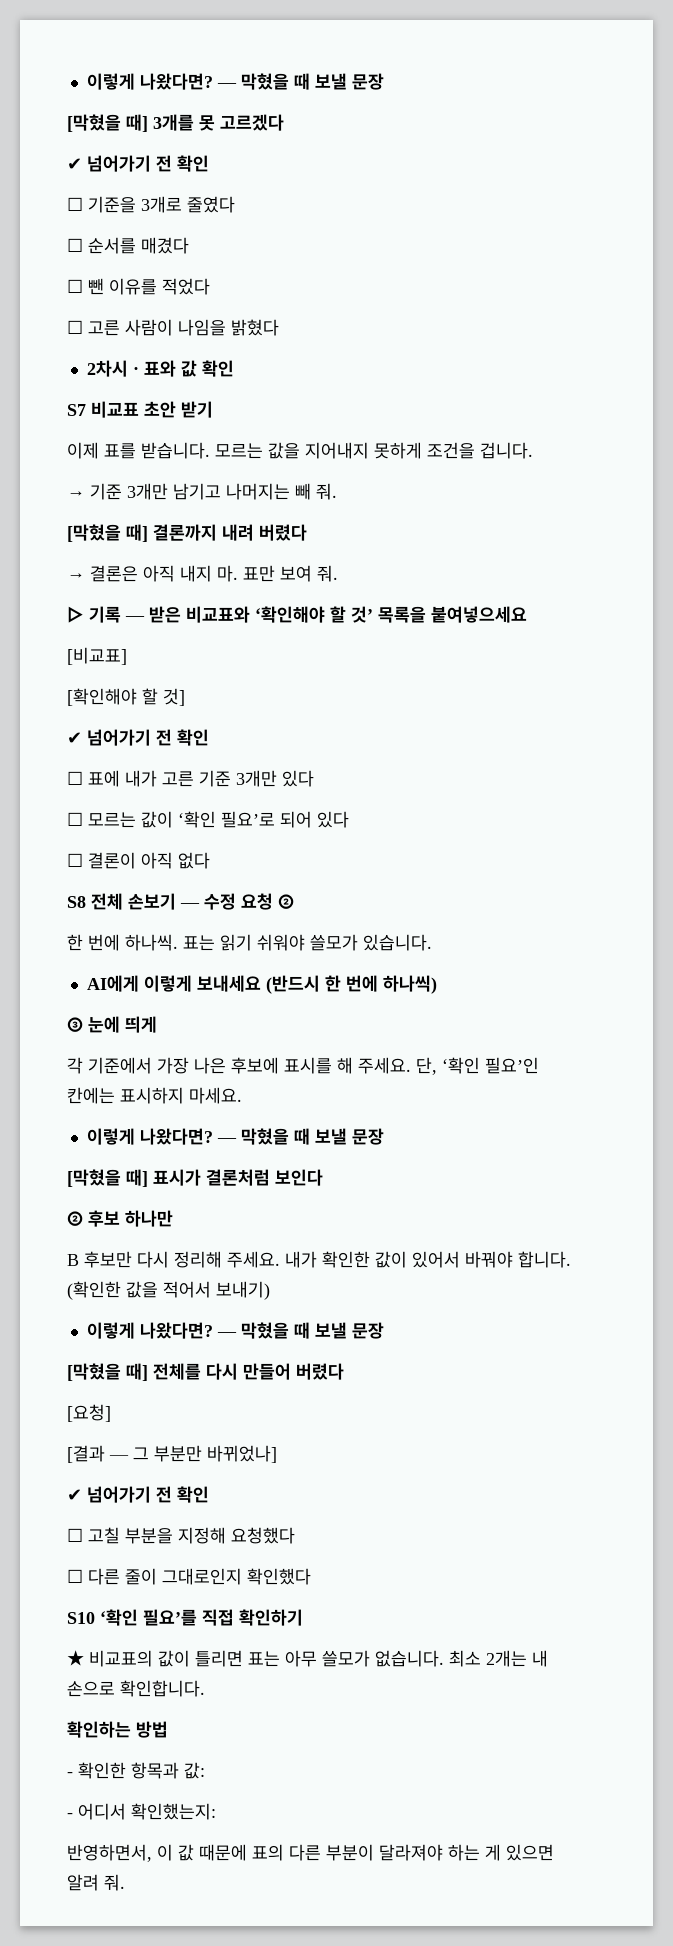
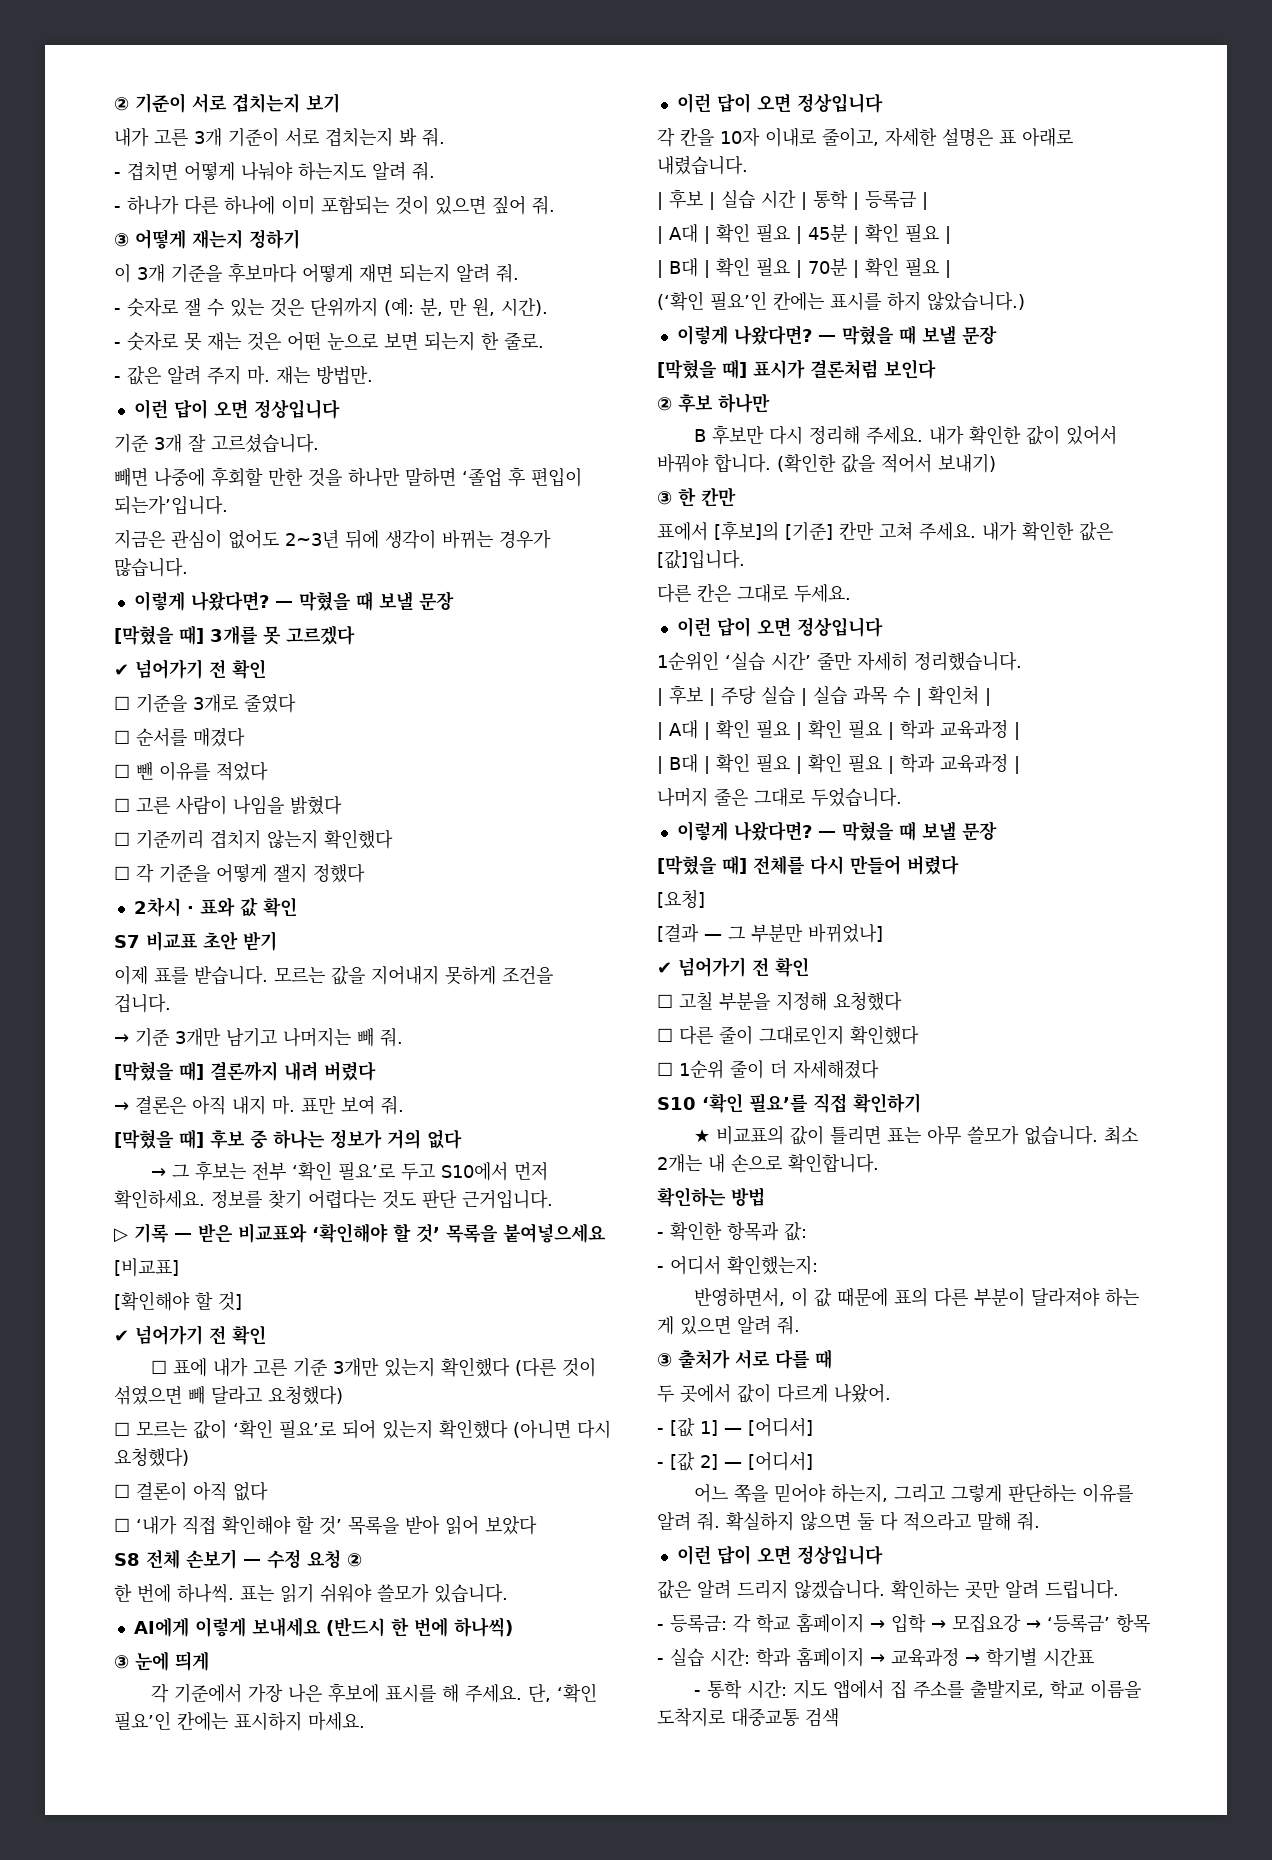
+ ② 기준이 서로 겹치는지 보기
+ 내가 고른 3개 기준이 서로 겹치는지 봐 줘.
+ - 겹치면 어떻게 나눠야 하는지도 알려 줘.
+ - 하나가 다른 하나에 이미 포함되는 것이 있으면 짚어 줘.
+ ③ 어떻게 재는지 정하기
+ 이 3개 기준을 후보마다 어떻게 재면 되는지 알려 줘.
+ - 숫자로 잴 수 있는 것은 단위까지 (예: 분, 만 원, 시간).
+ - 숫자로 못 재는 것은 어떤 눈으로 보면 되는지 한 줄로.
+ - 값은 알려 주지 마. 재는 방법만.
+ 이런 답이 오면 정상입니다
+ 기준 3개 잘 고르셨습니다.
+ 빼면 나중에 후회할 만한 것을 하나만 말하면 ‘졸업 후 편입이 되는가’입니다.
+ 지금은 관심이 없어도 2~3년 뒤에 생각이 바뀌는 경우가 많습니다.
+ ☐ 기준끼리 겹치지 않는지 확인했다
+ ☐ 각 기준을 어떻게 잴지 정했다
+ [막혔을 때] 후보 중 하나는 정보가 거의 없다
+ → 그 후보는 전부 ‘확인 필요’로 두고 S10에서 먼저 확인하세요. 정보를 찾기 어렵다는 것도 판단 근거입니다.
- ☐ 표에 내가 고른 기준 3개만 있다
+ ☐ 표에 내가 고른 기준 3개만 있는지 확인했다 (다른 것이 섞였으면 빼 달라고 요청했다)
- ☐ 모르는 값이 ‘확인 필요’로 되어 있다
+ ☐ 모르는 값이 ‘확인 필요’로 되어 있는지 확인했다 (아니면 다시 요청했다)
+ ☐ ‘내가 직접 확인해야 할 것’ 목록을 받아 읽어 보았다
  단, ‘확인 필요’인 칸에는 표시하지 마세요.
+ 이런 답이 오면 정상입니다
+ 각 칸을 10자 이내로 줄이고, 자세한 설명은 표 아래로 내렸습니다.
+ | 후보 | 실습 시간 | 통학 | 등록금 |
+ | A대 | 확인 필요 | 45분 | 확인 필요 |
+ | B대 | 확인 필요 | 70분 | 확인 필요 |
+ (‘확인 필요’인 칸에는 표시를 하지 않았습니다.)
+ ③ 한 칸만
+ 표에서 [후보]의 [기준] 칸만 고쳐 주세요. 내가 확인한 값은 [값]입니다.
+ 다른 칸은 그대로 두세요.
+ 이런 답이 오면 정상입니다
+ 1순위인 ‘실습 시간’ 줄만 자세히 정리했습니다.
+ | 후보 | 주당 실습 | 실습 과목 수 | 확인처 |
+ | A대 | 확인 필요 | 확인 필요 | 학과 교육과정 |
+ | B대 | 확인 필요 | 확인 필요 | 학과 교육과정 |
+ 나머지 줄은 그대로 두었습니다.
+ ☐ 1순위 줄이 더 자세해졌다
+ ③ 출처가 서로 다를 때
+ 두 곳에서 값이 다르게 나왔어.
+ - [값 1] — [어디서]
+ - [값 2] — [어디서]
+ 어느 쪽을 믿어야 하는지, 그리고 그렇게 판단하는 이유를 알려 줘. 확실하지 않으면 둘 다 적으라고 말해 줘.
+ 이런 답이 오면 정상입니다
+ 값은 알려 드리지 않겠습니다. 확인하는 곳만 알려 드립니다.
+ - 등록금: 각 학교 홈페이지 → 입학 → 모집요강 → ‘등록금’ 항목
+ - 실습 시간: 학과 홈페이지 → 교육과정 → 학기별 시간표
+ - 통학 시간: 지도 앱에서 집 주소를 출발지로, 학교 이름을 도착지로 대중교통 검색

